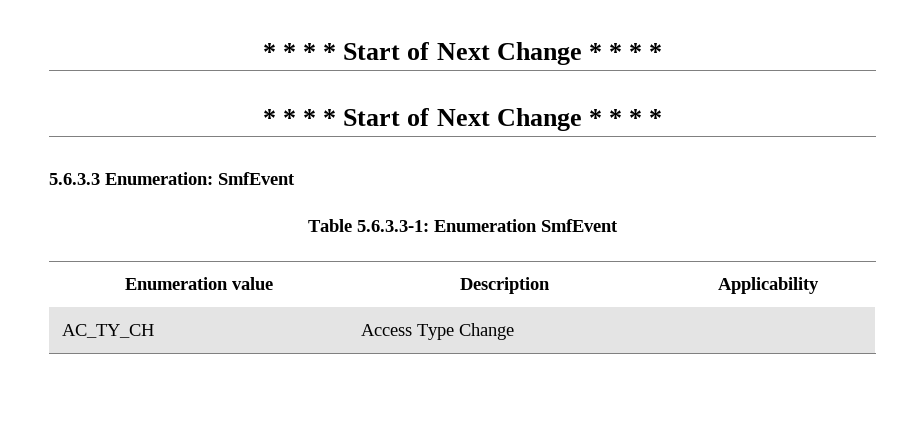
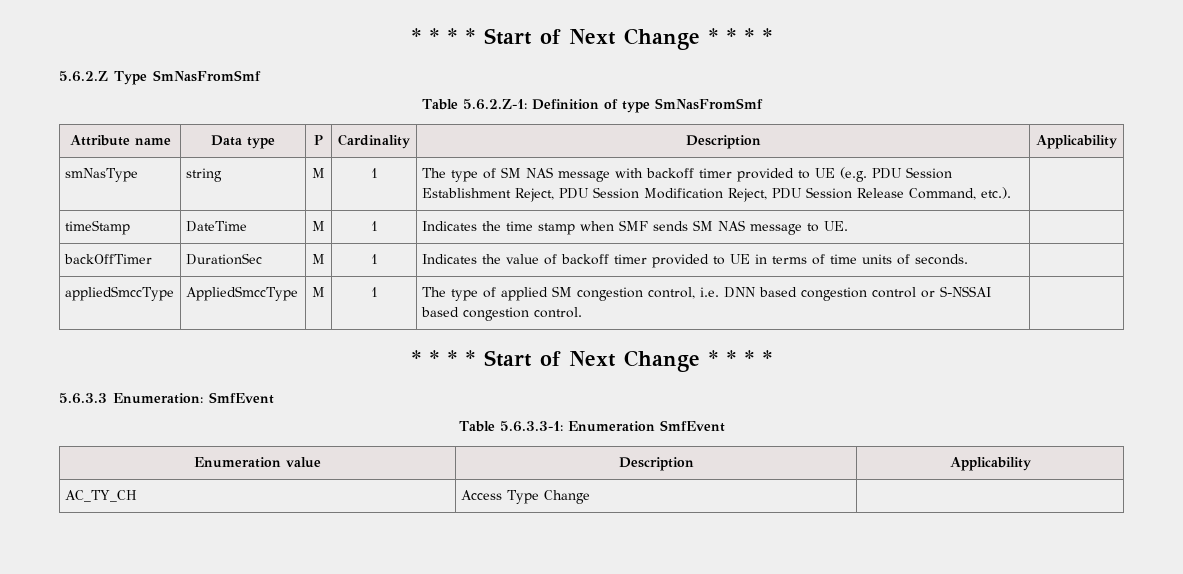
+ 5.6.2.Z Type SmNasFromSmf
+ Table 5.6.2.Z-1: Definition of type SmNasFromSmf
+ Attribute name | Data type | P | Cardinality | Description | Applicability
+ smNasType | string | M | 1 | The type of SM NAS message with backoff timer provided to UE (e.g. PDU Session Establishment Reject, PDU Session Modification Reject, PDU Session Release Command, etc.). |
+ timeStamp | DateTime | M | 1 | Indicates the time stamp when SMF sends SM NAS message to UE. |
+ backOffTimer | DurationSec | M | 1 | Indicates the value of backoff timer provided to UE in terms of time units of seconds. |
+ appliedSmccType | AppliedSmccType | M | 1 | The type of applied SM congestion control, i.e. DNN based congestion control or S-NSSAI based congestion control. |

